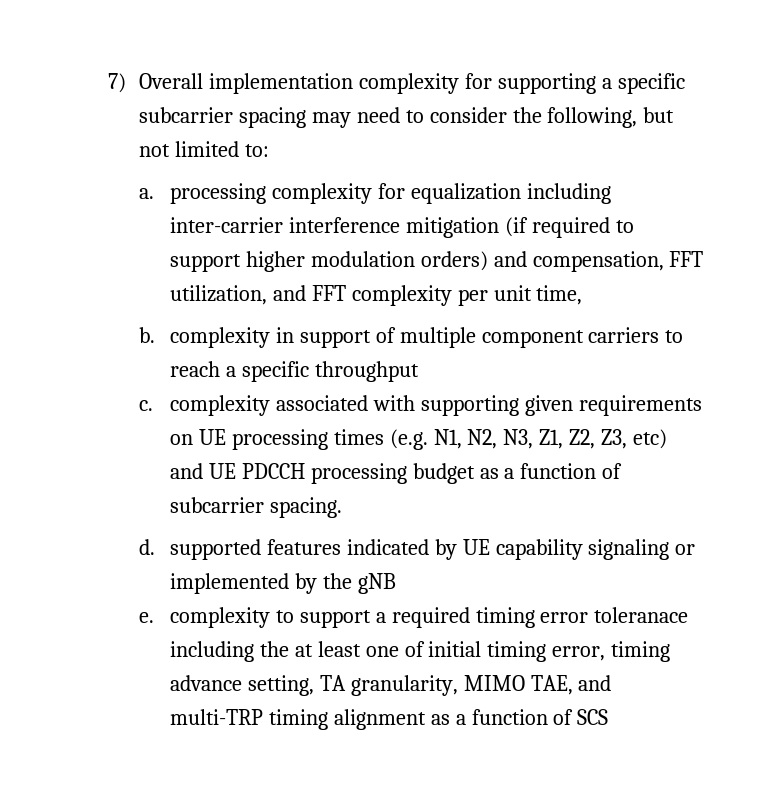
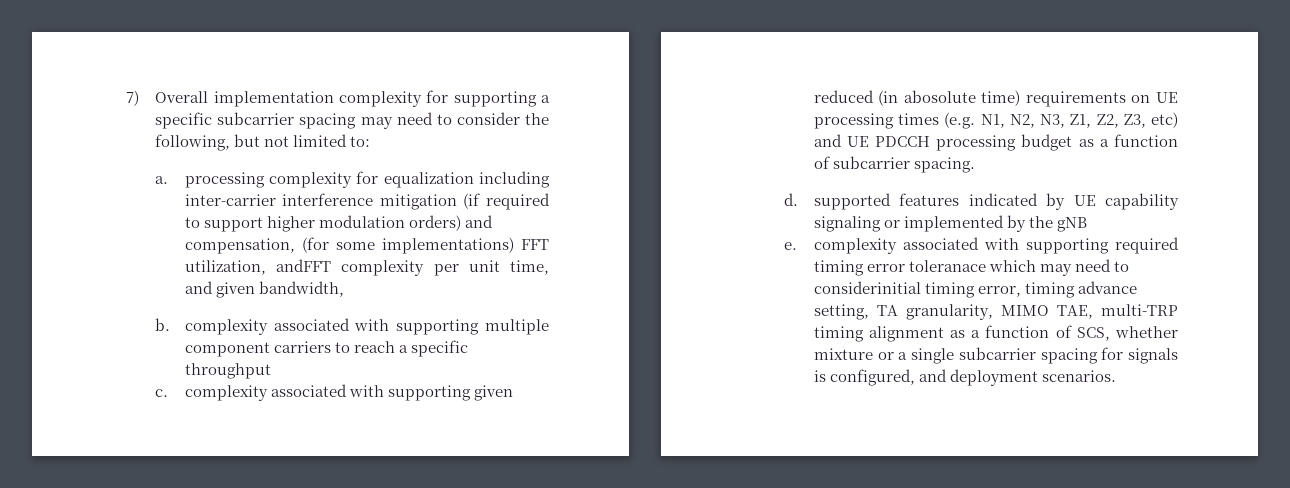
- a. processing complexity for equalization including inter-carrier interference mitigation (if required to support higher modulation orders) and compensation, FFT utilization, and FFT complexity per unit time,
+ a. processing complexity for equalization including inter-carrier interference mitigation (if required to support higher modulation orders) and compensation, (for some implementations) FFT utilization, andFFT complexity per unit time, and given bandwidth,
- b. complexity in support of multiple component carriers to reach a specific throughput
+ b. complexity associated with supporting multiple component carriers to reach a specific throughput
- c. complexity associated with supporting given requirements on UE processing times (e.g. N1, N2, N3, Z1, Z2, Z3, etc) and UE PDCCH processing budget as a function of subcarrier spacing.
+ c. complexity associated with supporting given reduced (in abosolute time) requirements on UE processing times (e.g. N1, N2, N3, Z1, Z2, Z3, etc) and UE PDCCH processing budget as a function of subcarrier spacing.
- e. complexity to support a required timing error toleranace including the at least one of initial timing error, timing advance setting, TA granularity, MIMO TAE, and multi-TRP timing alignment as a function of SCS
+ e. complexity associated with supporting required timing error toleranace which may need to considerinitial timing error, timing advance setting, TA granularity, MIMO TAE, multi-TRP timing alignment as a function of SCS, whether mixture or a single subcarrier spacing for signals is configured, and deployment scenarios.

